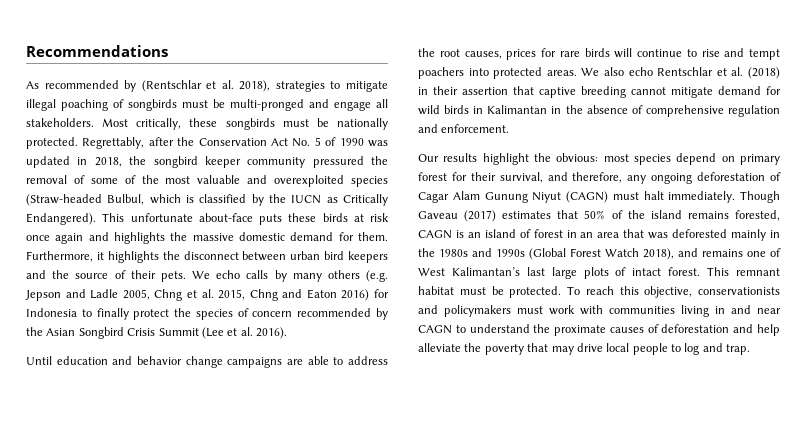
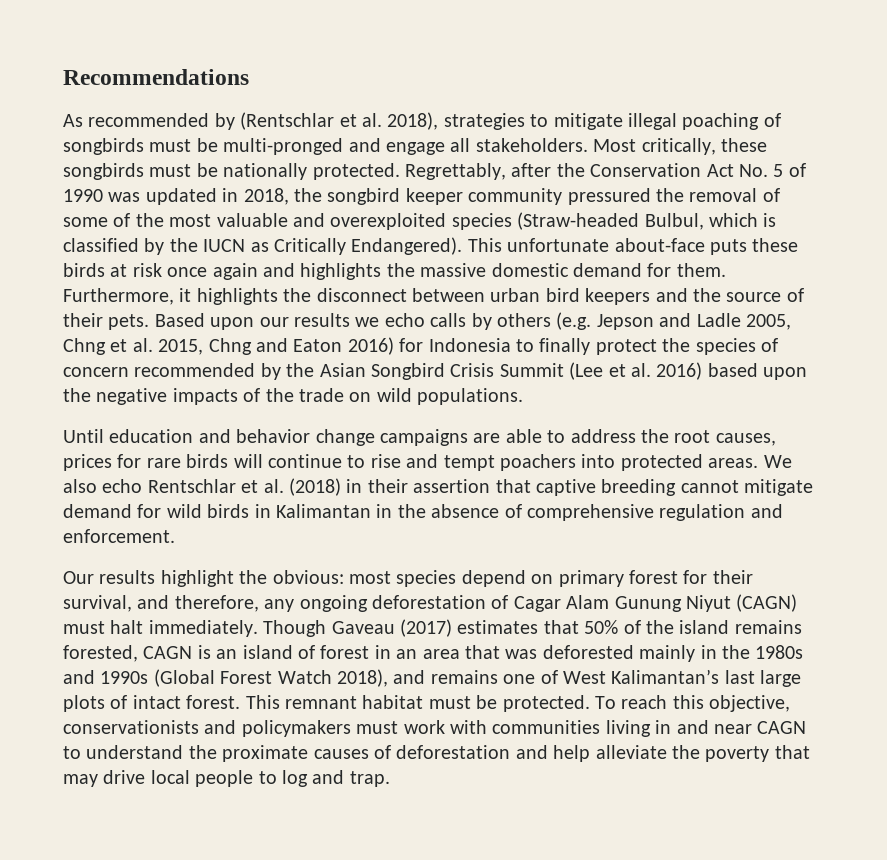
- We echo calls by many others (e.g. Jepson and Ladle 2005, Chng et al. 2015, Chng and Eaton 2016) for Indonesia to finally protect the species of concern recommended by the Asian Songbird Crisis Summit (Lee et al. 2016).
+ Based upon our results we echo calls by others (e.g. Jepson and Ladle 2005, Chng et al. 2015, Chng and Eaton 2016) for Indonesia to finally protect the species of concern recommended by the Asian Songbird Crisis Summit (Lee et al. 2016) based upon the negative impacts of the trade on wild populations.

